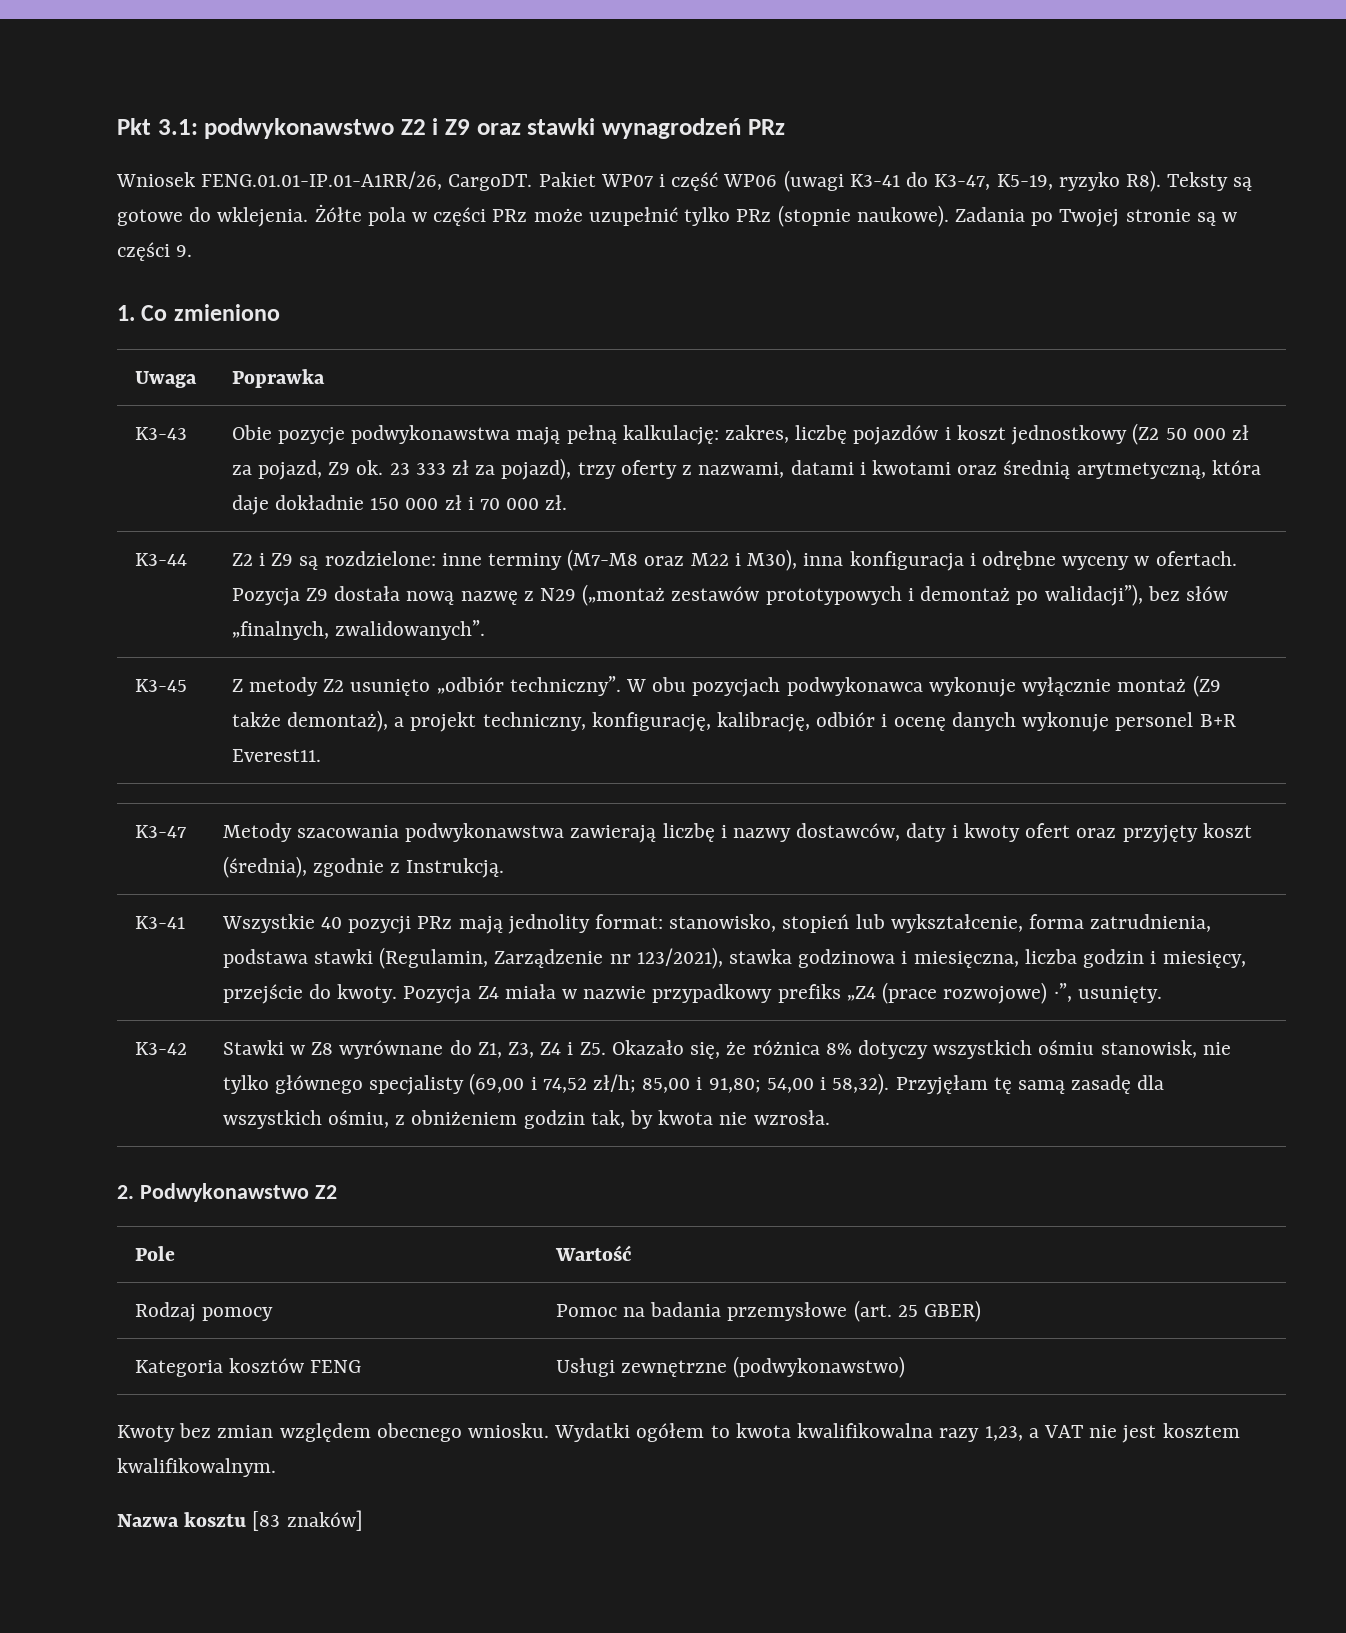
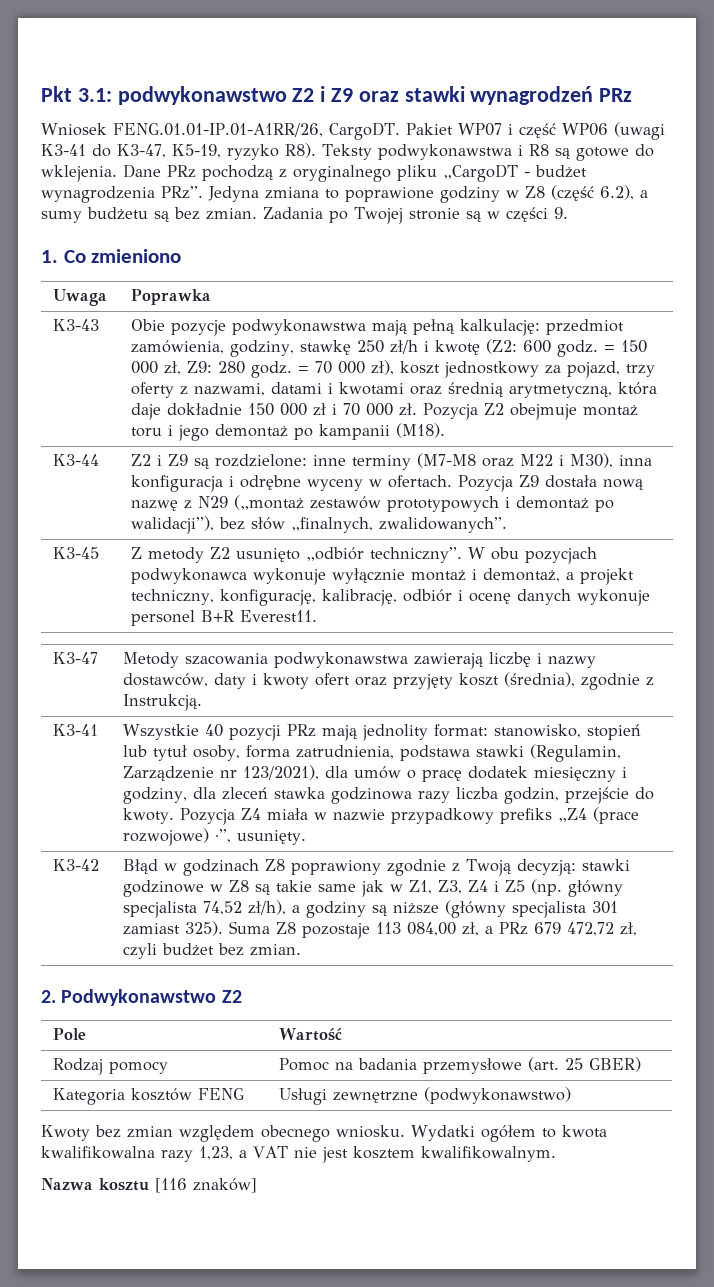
- Pakiet WP07 i część WP06 (uwagi K3-41 do K3-47, K5-19, ryzyko R8). Teksty są gotowe do wklejenia.
+ Pakiet WP07 i część WP06 (uwagi K3-41 do K3-47, K5-19, ryzyko R8). Teksty podwykonawstwa i R8 są gotowe do wklejenia.
- Żółte pola w części PRz może uzupełnić tylko PRz (stopnie naukowe).
+ Dane PRz pochodzą z oryginalnego pliku „CargoDT - budżet wynagrodzenia PRz”. Jedyna zmiana to poprawione godziny w Z8 (część 6.2), a sumy budżetu są bez zmian.
- Obie pozycje podwykonawstwa mają pełną kalkulację: zakres, liczbę pojazdów i koszt jednostkowy (Z2 50 000 zł za pojazd, Z9 ok. 23 333 zł za pojazd), trzy oferty z nazwami, datami i kwotami oraz średnią arytmetyczną, która daje dokładnie 150 000 zł i 70 000 zł.
+ Obie pozycje podwykonawstwa mają pełną kalkulację: przedmiot zamówienia, godziny, stawkę 250 zł/h i kwotę (Z2: 600 godz. = 150 000 zł, Z9: 280 godz. = 70 000 zł), koszt jednostkowy za pojazd, trzy oferty z nazwami, datami i kwotami oraz średnią arytmetyczną, która daje dokładnie 150 000 zł i 70 000 zł. Pozycja Z2 obejmuje montaż toru i jego demontaż po kampanii (M18).
- K3-45 | Z metody Z2 usunięto „odbiór techniczny”. W obu pozycjach podwykonawca wykonuje wyłącznie montaż (Z9 także demontaż), a projekt techniczny, konfigurację, kalibrację, odbiór i ocenę danych wykonuje personel B+R Everest11.
+ K3-45 | Z metody Z2 usunięto „odbiór techniczny”. W obu pozycjach podwykonawca wykonuje wyłącznie montaż i demontaż, a projekt techniczny, konfigurację, kalibrację, odbiór i ocenę danych wykonuje personel B+R Everest11.
- Wszystkie 40 pozycji PRz mają jednolity format: stanowisko, stopień lub wykształcenie, forma zatrudnienia, podstawa stawki (Regulamin, Zarządzenie nr 123/2021), stawka godzinowa i miesięczna, liczba godzin i miesięcy, przejście do kwoty.
+ Wszystkie 40 pozycji PRz mają jednolity format: stanowisko, stopień lub tytuł osoby, forma zatrudnienia, podstawa stawki (Regulamin, Zarządzenie nr 123/2021), dla umów o pracę dodatek miesięczny i godziny, dla zleceń stawka godzinowa razy liczba godzin, przejście do kwoty.
- Stawki w Z8 wyrównane do Z1, Z3, Z4 i Z5. Okazało się, że różnica 8% dotyczy wszystkich ośmiu stanowisk, nie tylko głównego specjalisty (69,00 i 74,52 zł/h; 85,00 i 91,80; 54,00 i 58,32). Przyjęłam tę samą zasadę dla wszystkich ośmiu, z obniżeniem godzin tak, by kwota nie wzrosła.
+ Błąd w godzinach Z8 poprawiony zgodnie z Twoją decyzją: stawki godzinowe w Z8 są takie same jak w Z1, Z3, Z4 i Z5 (np. główny specjalista 74,52 zł/h), a godziny są niższe (główny specjalista 301 zamiast 325). Suma Z8 pozostaje 113 084,00 zł, a PRz 679 472,72 zł, czyli budżet bez zmian.
- Nazwa kosztu [83 znaków]
+ Nazwa kosztu [116 znaków]

